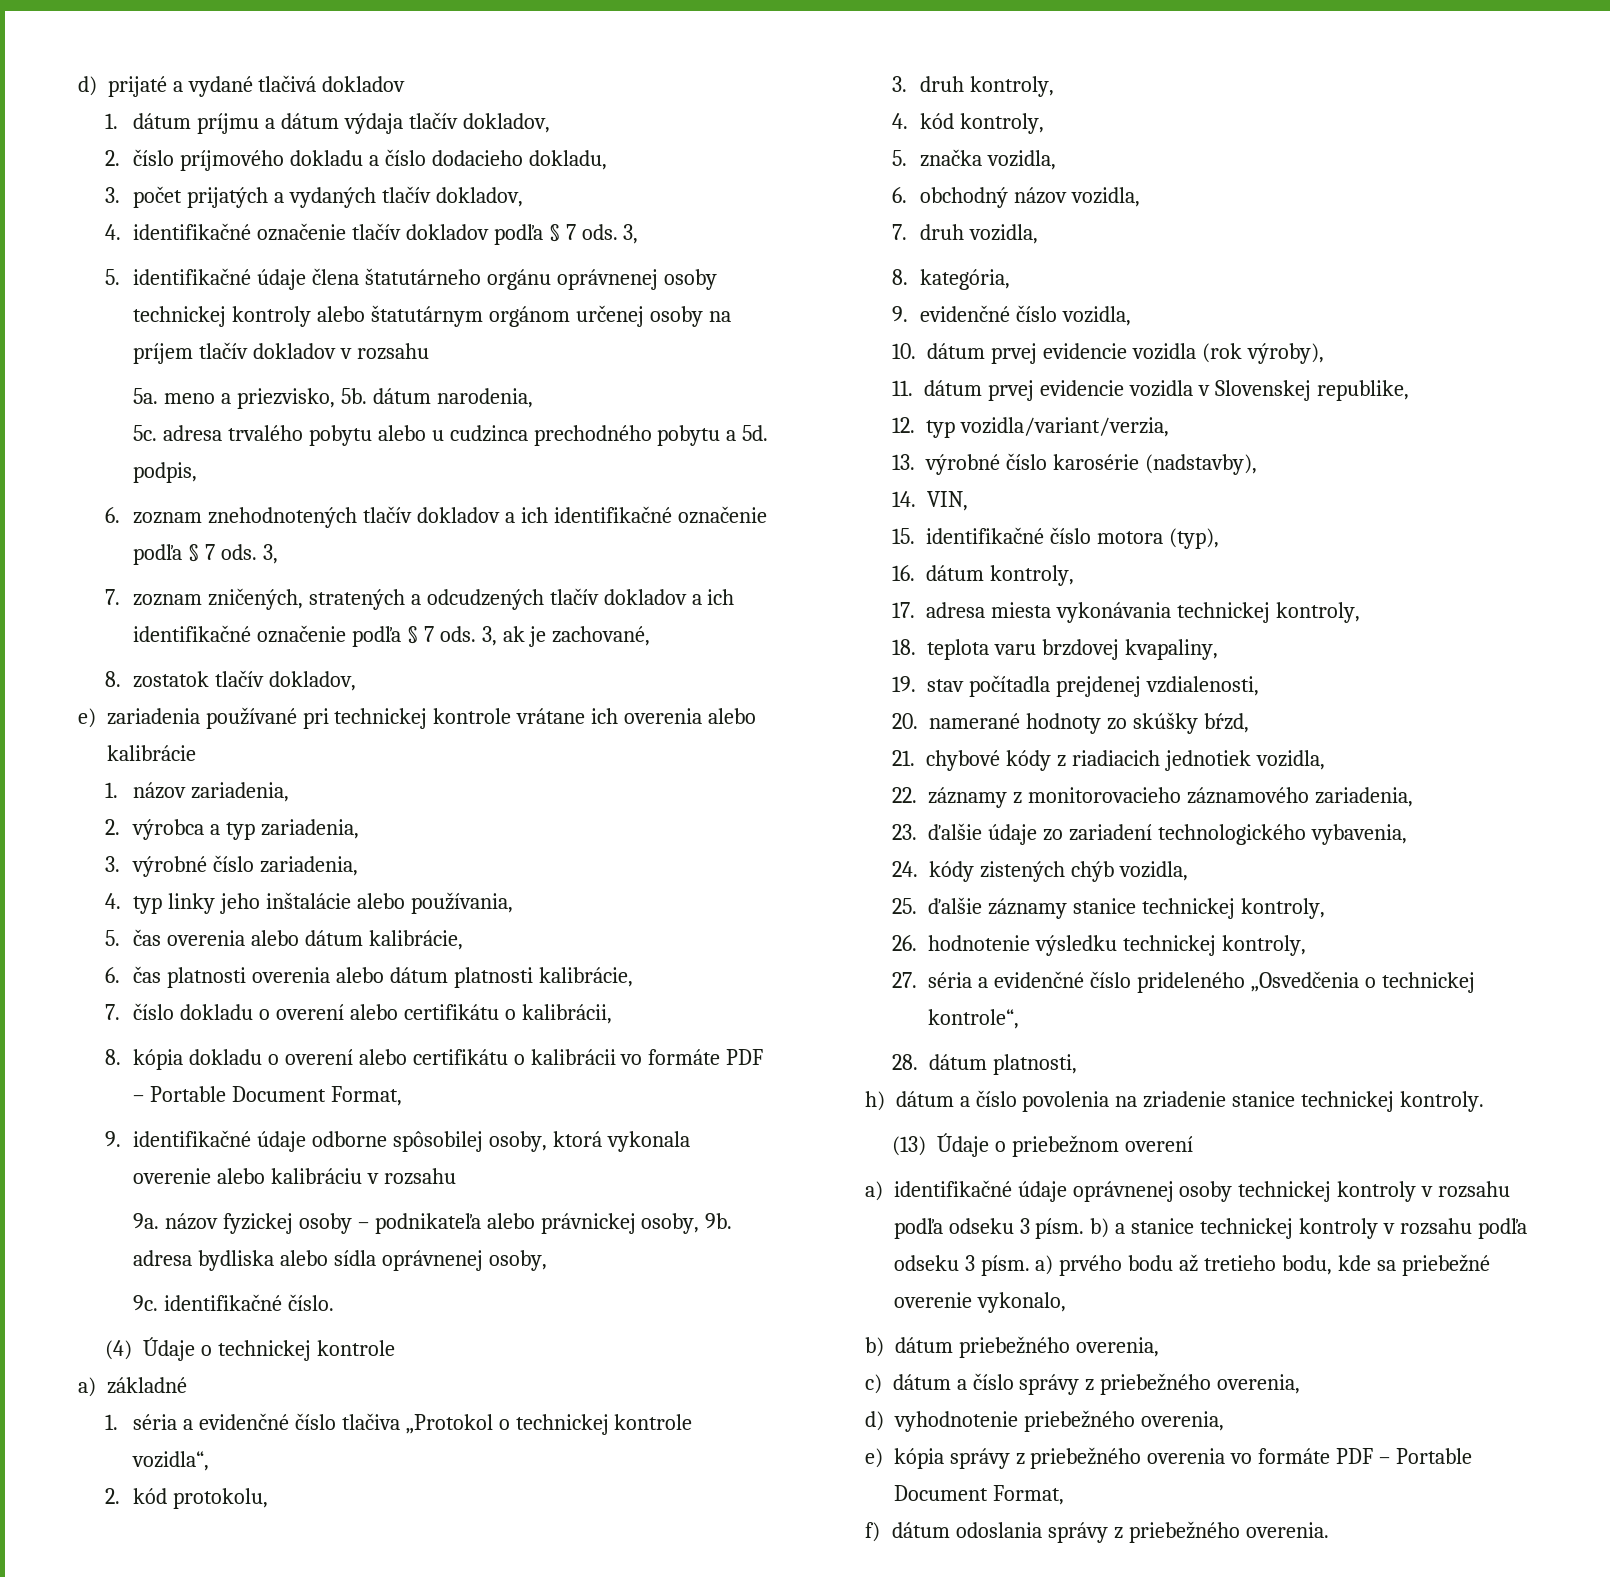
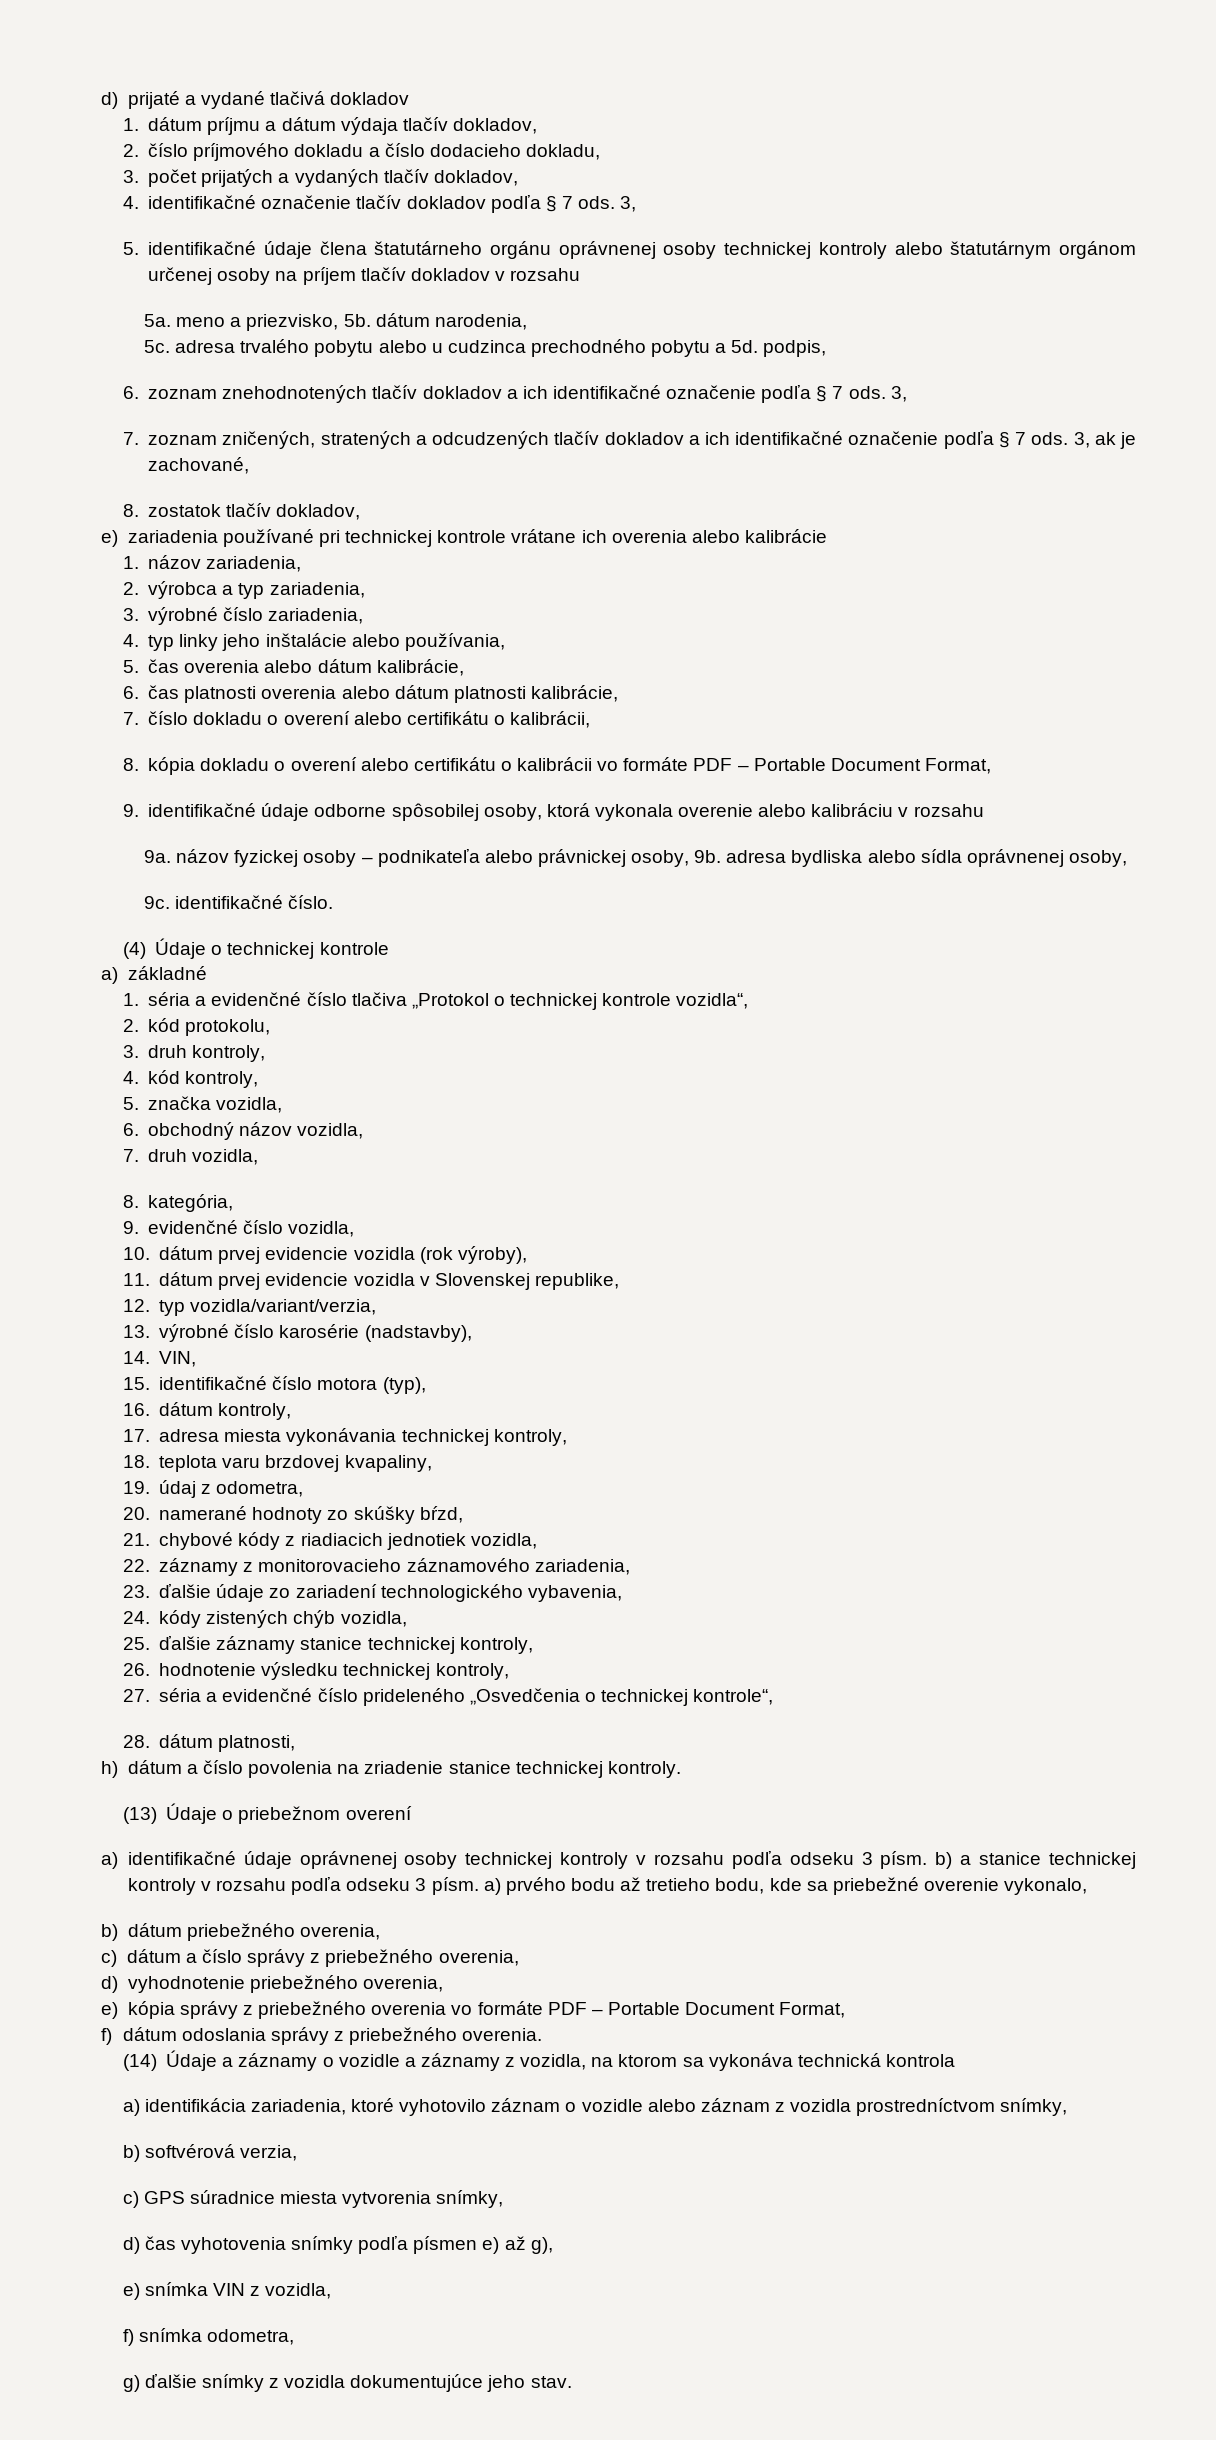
- 19. stav počítadla prejdenej vzdialenosti,
+ 19. údaj z odometra,
+ (14) Údaje a záznamy o vozidle a záznamy z vozidla, na ktorom sa vykonáva technická kontrola
+ a) identifikácia zariadenia, ktoré vyhotovilo záznam o vozidle alebo záznam z vozidla prostredníctvom snímky,
+ b) softvérová verzia,
+ c) GPS súradnice miesta vytvorenia snímky,
+ d) čas vyhotovenia snímky podľa písmen e) až g),
+ e) snímka VIN z vozidla,
+ f) snímka odometra,
+ g) ďalšie snímky z vozidla dokumentujúce jeho stav.

